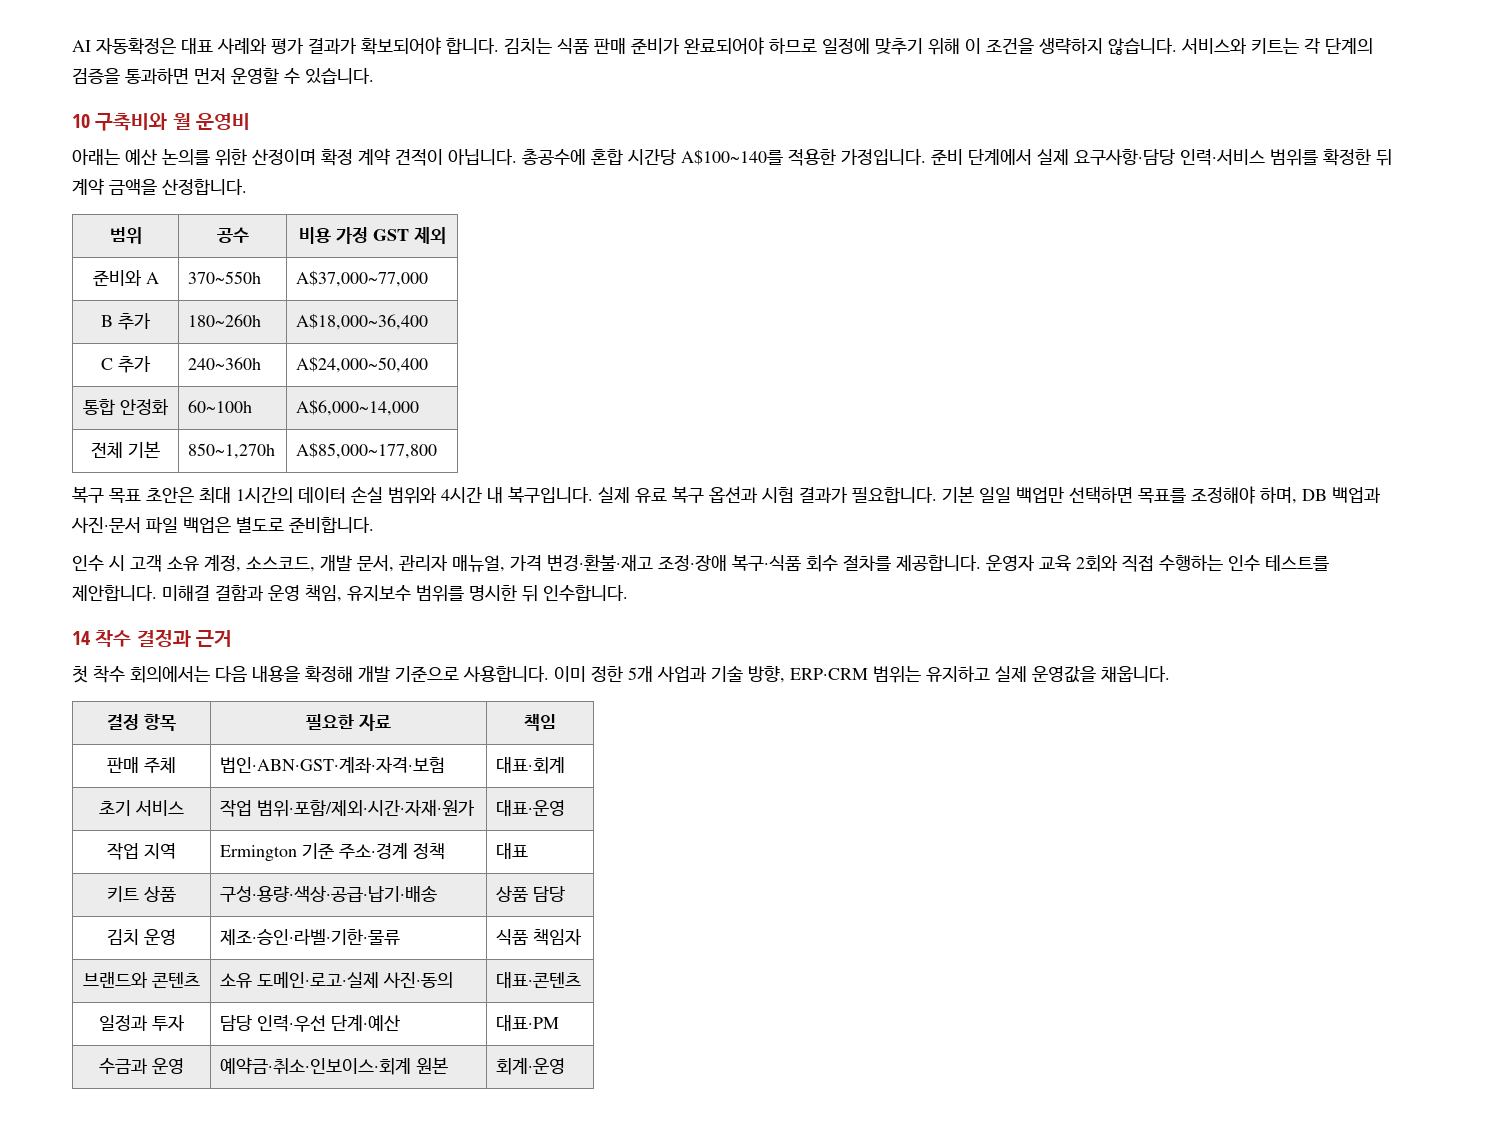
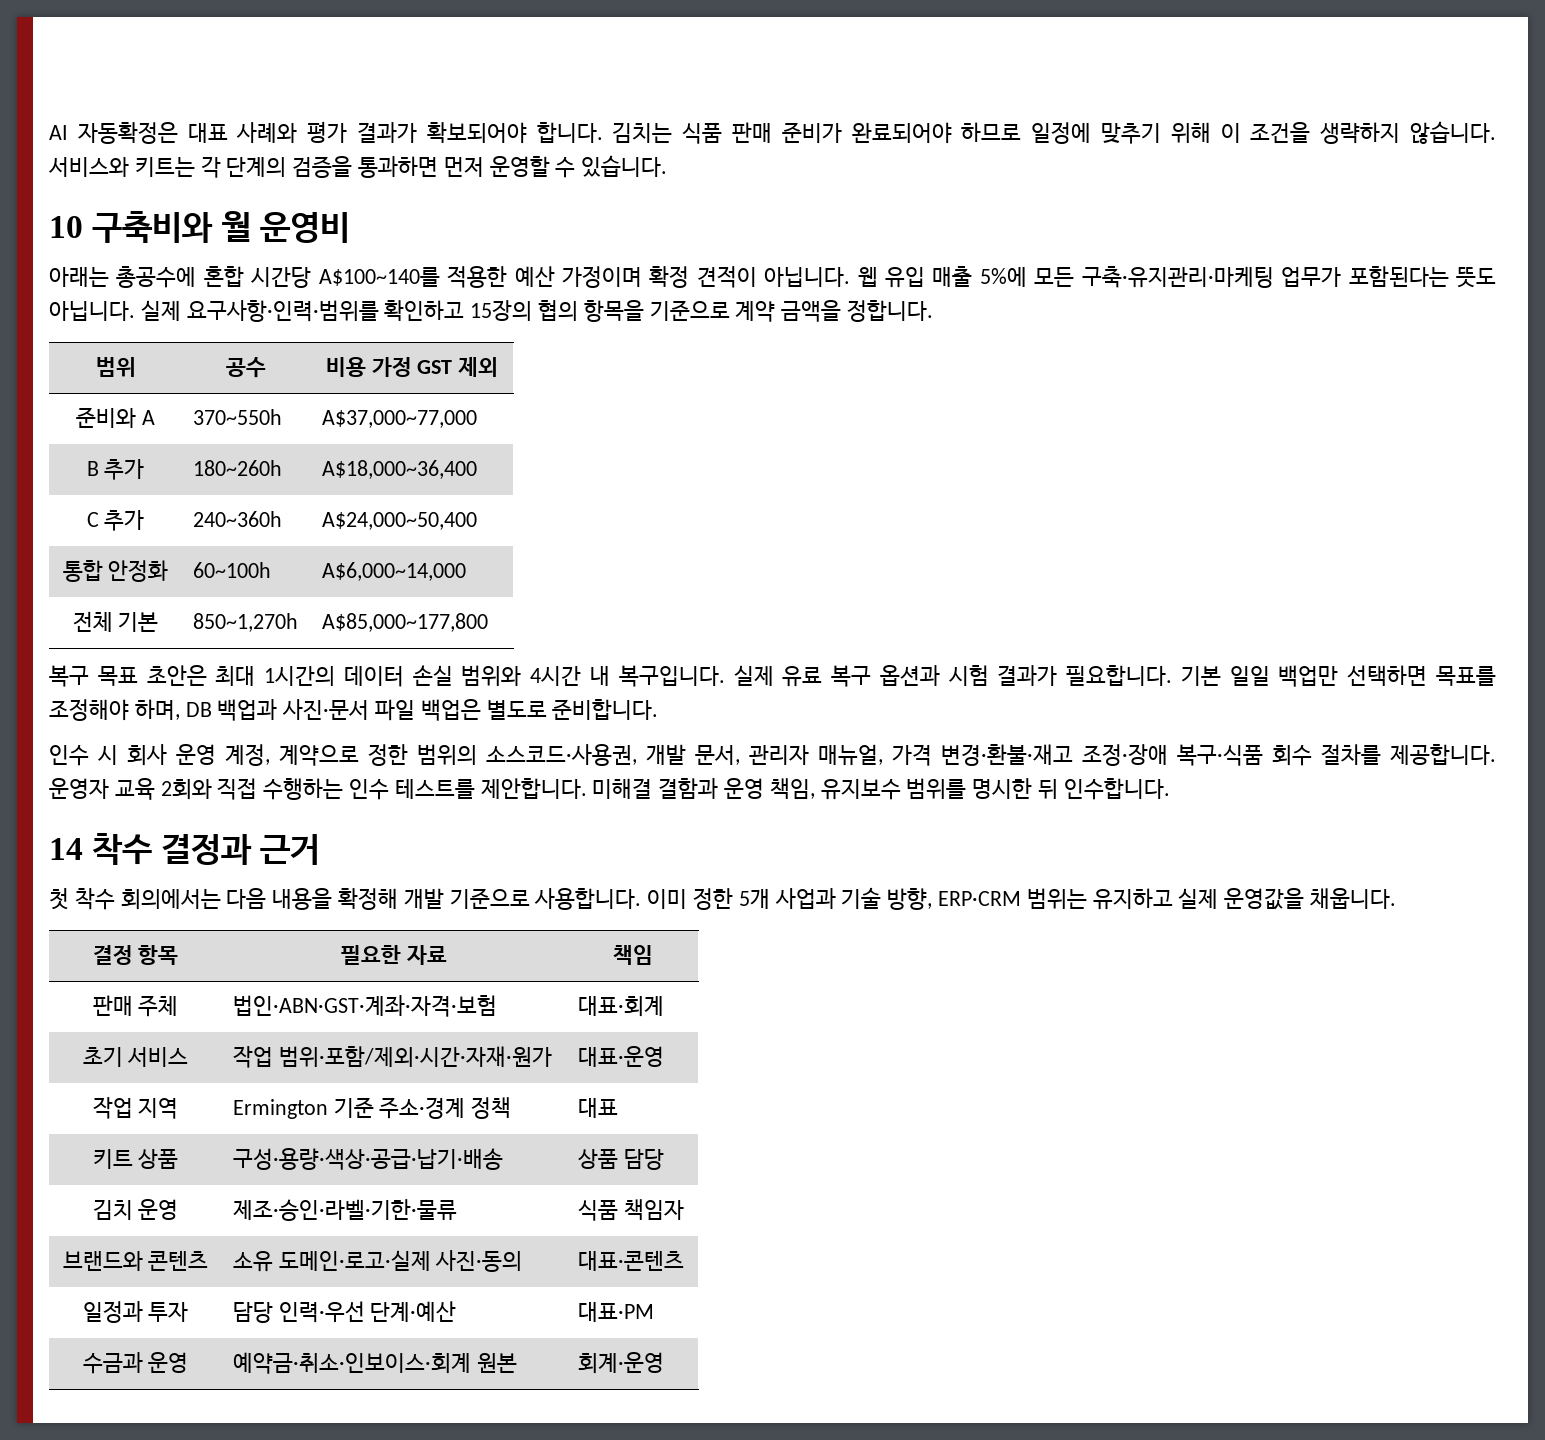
- 아래는 예산 논의를 위한 산정이며 확정 계약 견적이 아닙니다. 총공수에 혼합 시간당 A$100~140를 적용한 가정입니다. 준비 단계에서 실제 요구사항·담당 인력·서비스 범위를 확정한 뒤 계약 금액을 산정합니다.
+ 아래는 총공수에 혼합 시간당 A$100~140를 적용한 예산 가정이며 확정 견적이 아닙니다. 웹 유입 매출 5%에 모든 구축·유지관리·마케팅 업무가 포함된다는 뜻도 아닙니다. 실제 요구사항·인력·범위를 확인하고 15장의 협의 항목을 기준으로 계약 금액을 정합니다.
- 인수 시 고객 소유 계정, 소스코드, 개발 문서, 관리자 매뉴얼, 가격 변경·환불·재고 조정·장애 복구·식품 회수 절차를 제공합니다.
+ 인수 시 회사 운영 계정, 계약으로 정한 범위의 소스코드·사용권, 개발 문서, 관리자 매뉴얼, 가격 변경·환불·재고 조정·장애 복구·식품 회수 절차를 제공합니다.

